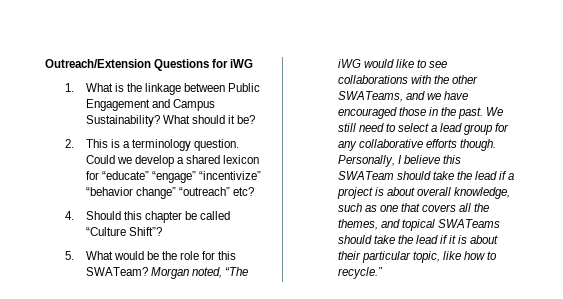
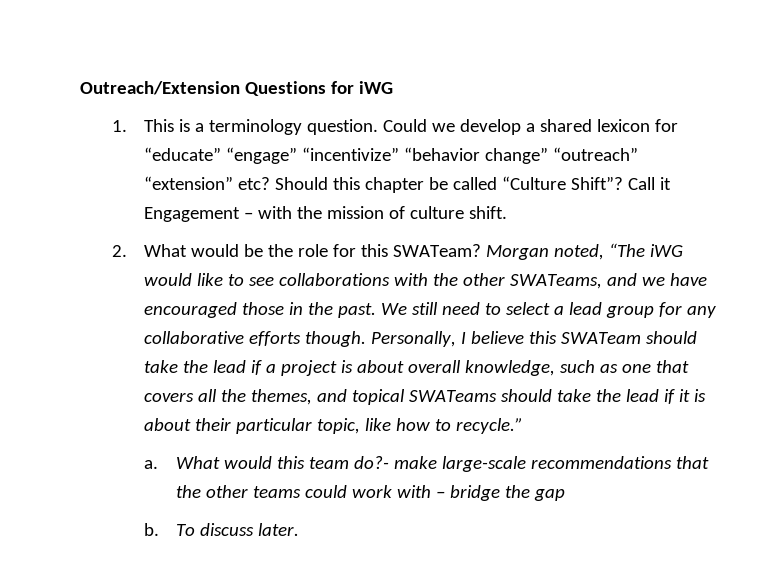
- 1. What is the linkage between Public Engagement and Campus Sustainability? What should it be?
- 2. This is a terminology question.
+ 1. This is a terminology question.
- Could we develop a shared lexicon for “educate” “engage” “incentivize” “behavior change” “outreach” etc?
- 4. Should this chapter be called “Culture Shift”?
- 5. What would be the role for this SWATeam?
+ Could we develop a shared lexicon for “educate” “engage” “incentivize” “behavior change” “outreach” “extension” etc? Should this chapter be called “Culture Shift”? Call it Engagement – with the mission of culture shift.
+ 2. What would be the role for this SWATeam?
+ a. What would this team do?- make large-scale recommendations that the other teams could work with – bridge the gap
+ b. To discuss later.

